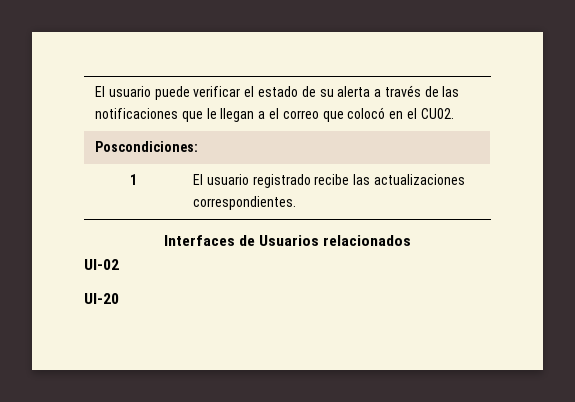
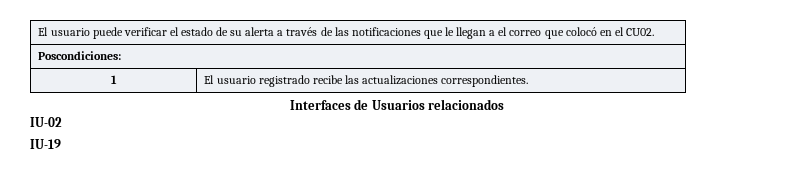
- UI-02
- UI-20
+ IU-02
+ IU-19

